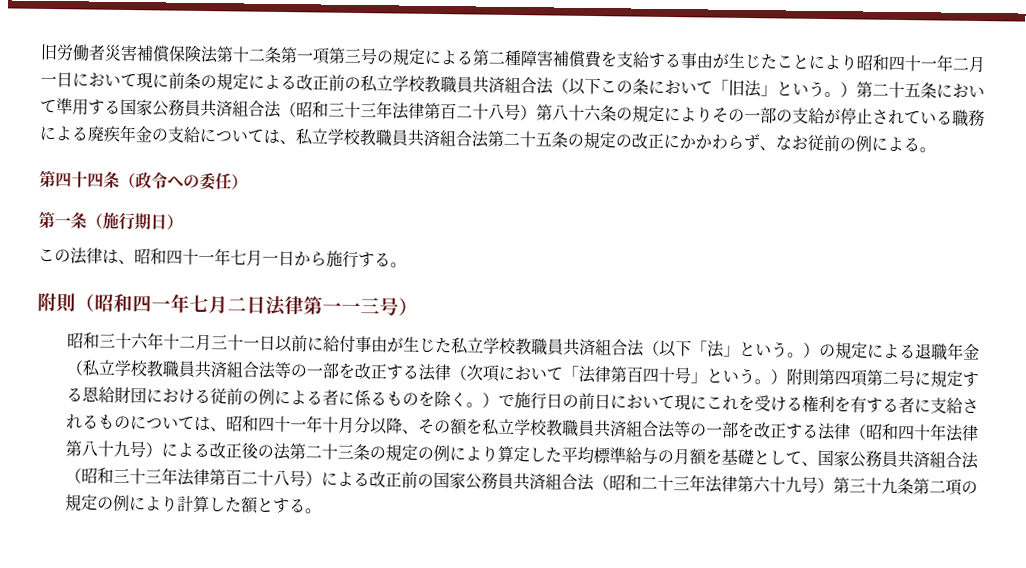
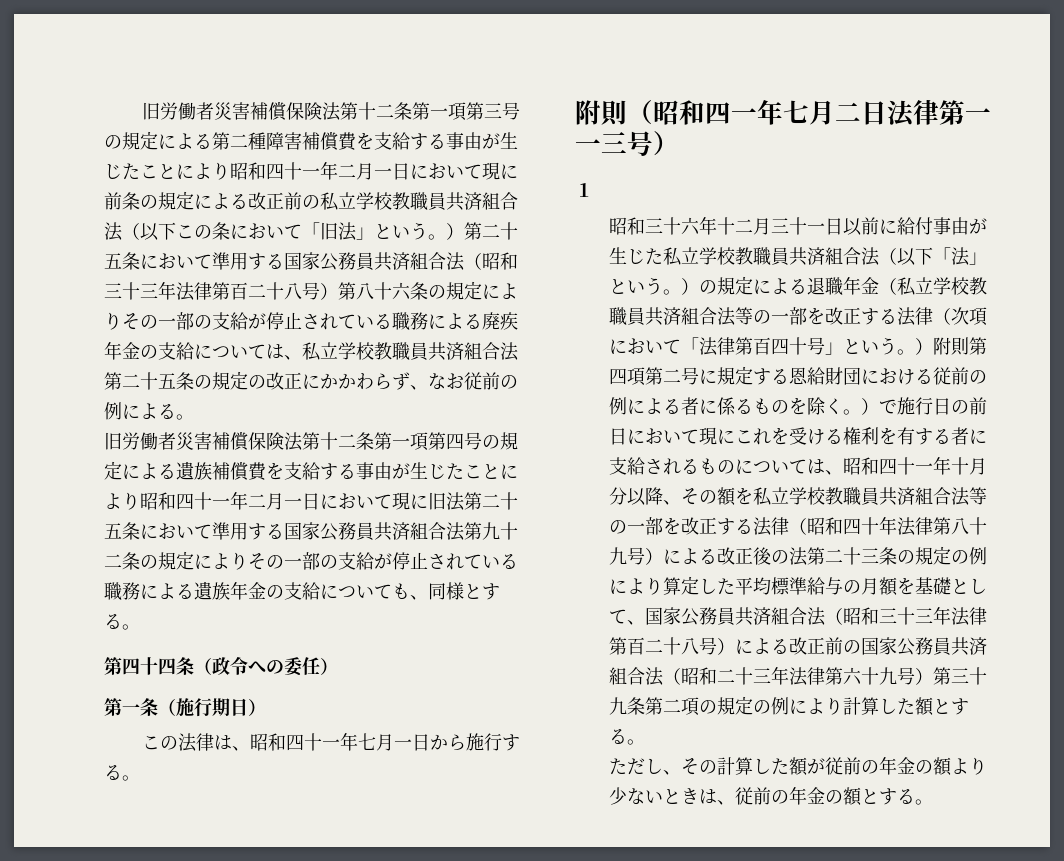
+ 旧労働者災害補償保険法第十二条第一項第四号の規定による遺族補償費を支給する事由が生じたことにより昭和四十一年二月一日において現に旧法第二十五条において準用する国家公務員共済組合法第九十二条の規定によりその一部の支給が停止されている職務による遺族年金の支給についても、同様とする。
+ １
+ ただし、その計算した額が従前の年金の額より少ないときは、従前の年金の額とする。

